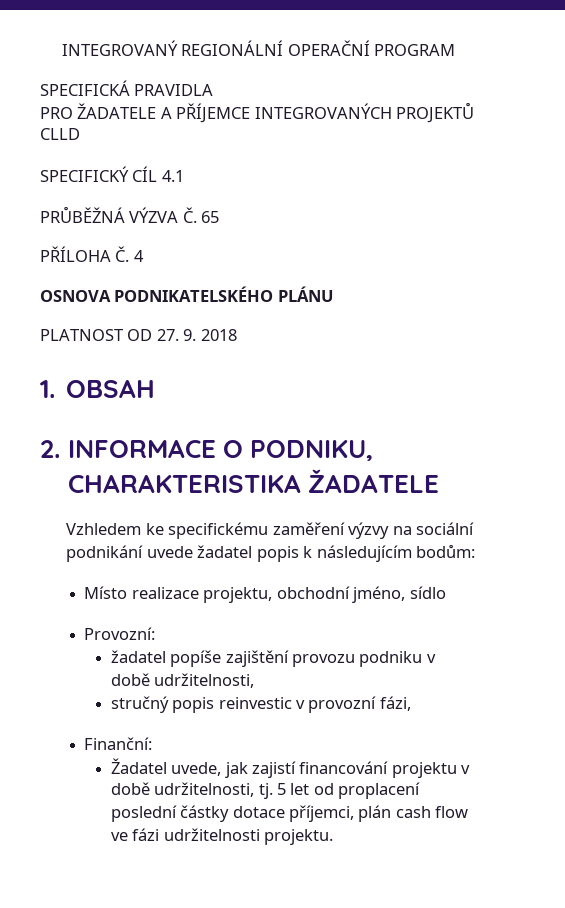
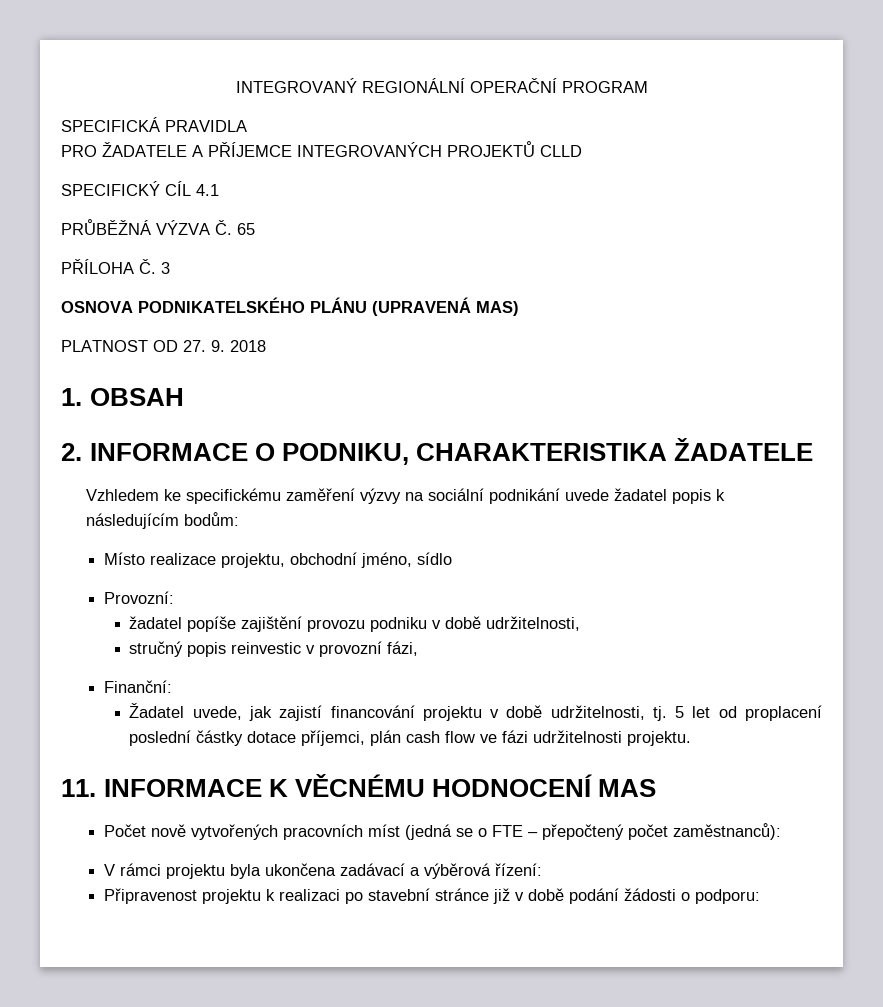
- PŘÍLOHA Č. 4
+ PŘÍLOHA Č. 3
- OSNOVA PODNIKATELSKÉHO PLÁNU
+ OSNOVA PODNIKATELSKÉHO PLÁNU (UPRAVENÁ MAS)
+ 11. INFORMACE K VĚCNÉMU HODNOCENÍ MAS
+ Počet nově vytvořených pracovních míst (jedná se o FTE – přepočtený počet zaměstnanců):
+ V rámci projektu byla ukončena zadávací a výběrová řízení:
+ Připravenost projektu k realizaci po stavební stránce již v době podání žádosti o podporu:

